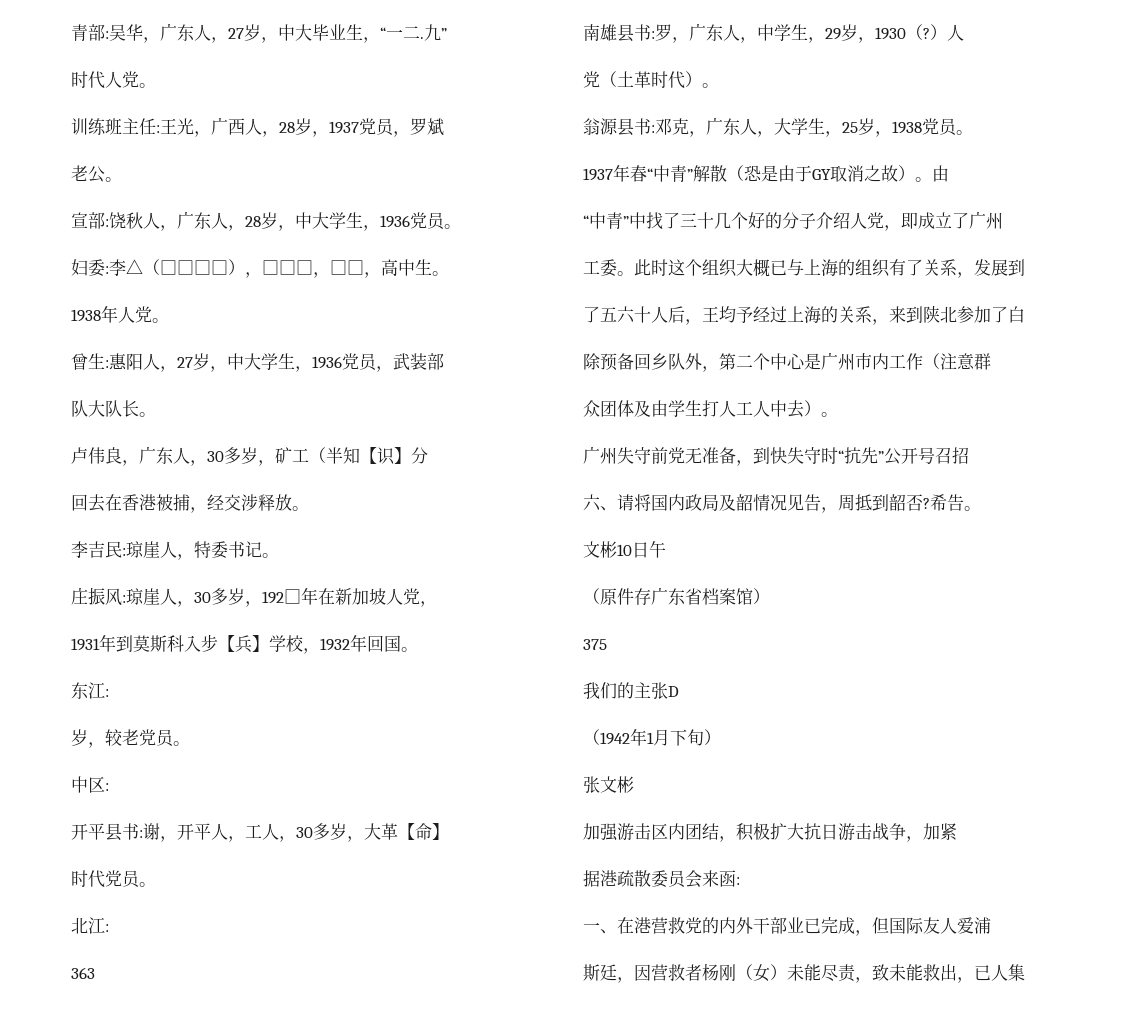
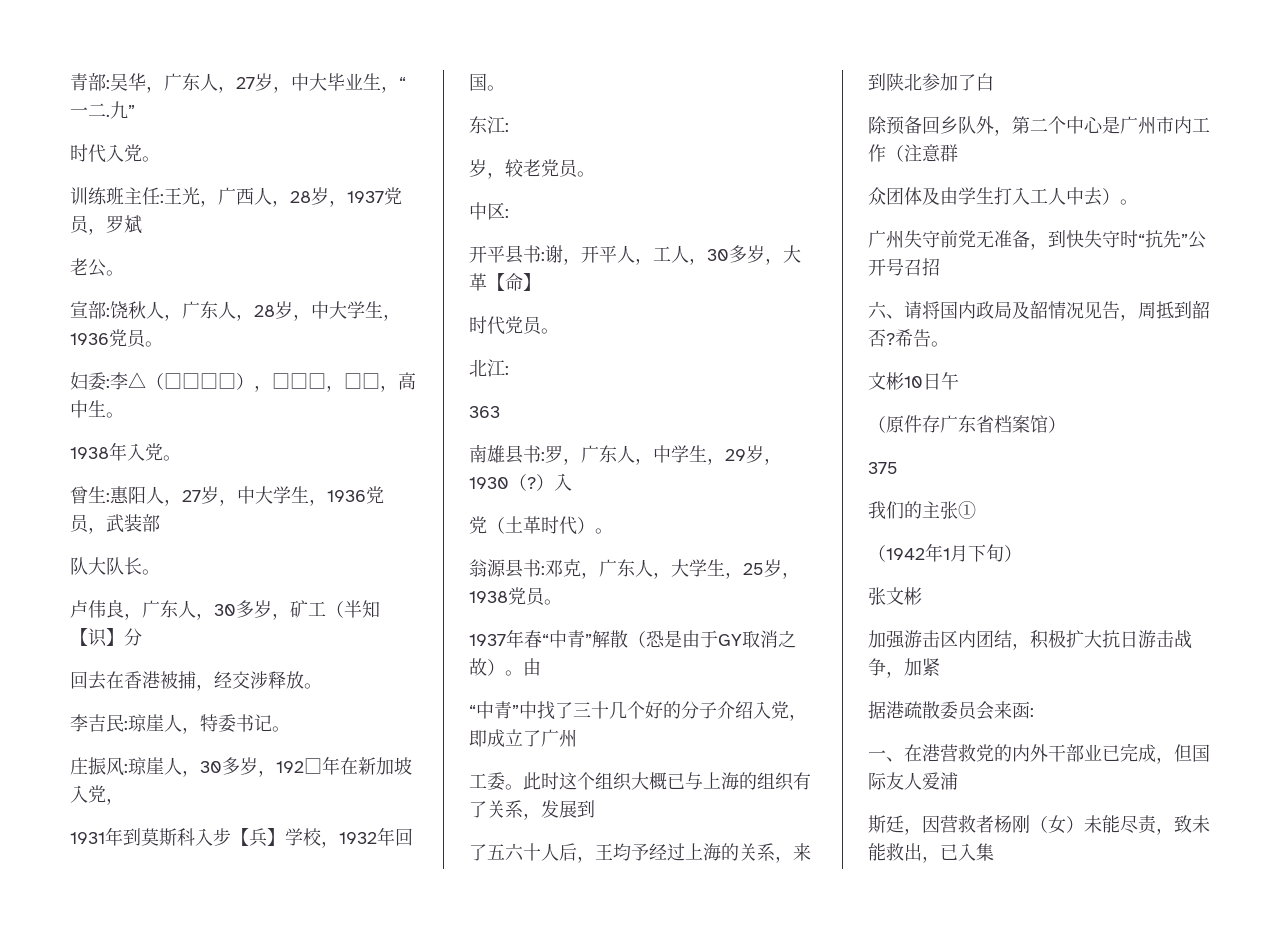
- 时代人党。
+ 时代入党。
- 1938年人党。
+ 1938年入党。
- 庄振风:琼崖人，30多岁，192□年在新加坡人党，
+ 庄振风:琼崖人，30多岁，192□年在新加坡入党，
- 南雄县书:罗，广东人，中学生，29岁，1930（?）人
+ 南雄县书:罗，广东人，中学生，29岁，1930（?）入
- “中青”中找了三十几个好的分子介绍人党，即成立了广州
+ “中青”中找了三十几个好的分子介绍入党，即成立了广州
- 众团体及由学生打人工人中去）。
+ 众团体及由学生打入工人中去）。
- 我们的主张D
+ 我们的主张①
- 斯廷，因营救者杨刚（女）未能尽责，致未能救出，已人集
+ 斯廷，因营救者杨刚（女）未能尽责，致未能救出，已入集

